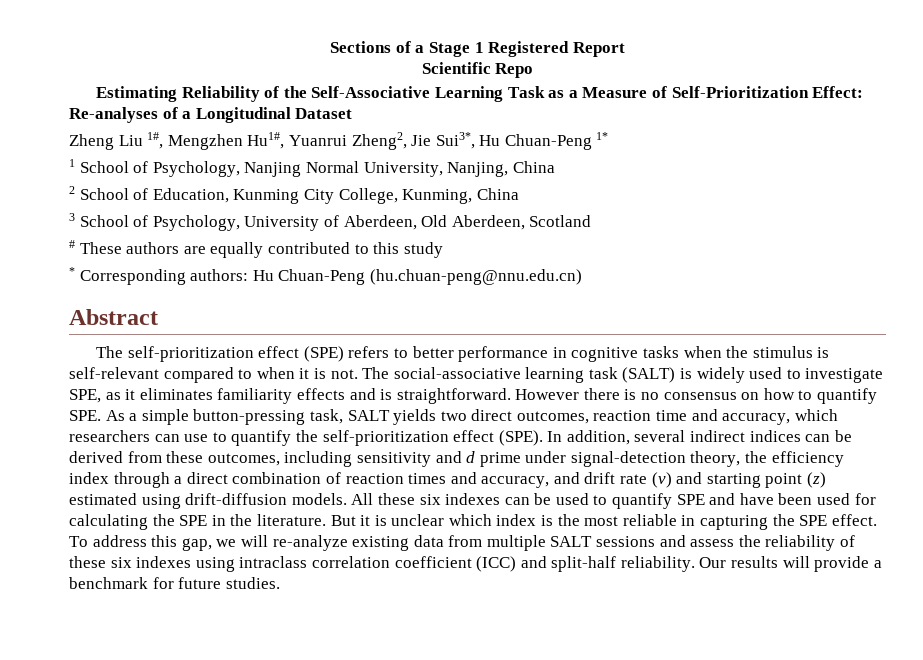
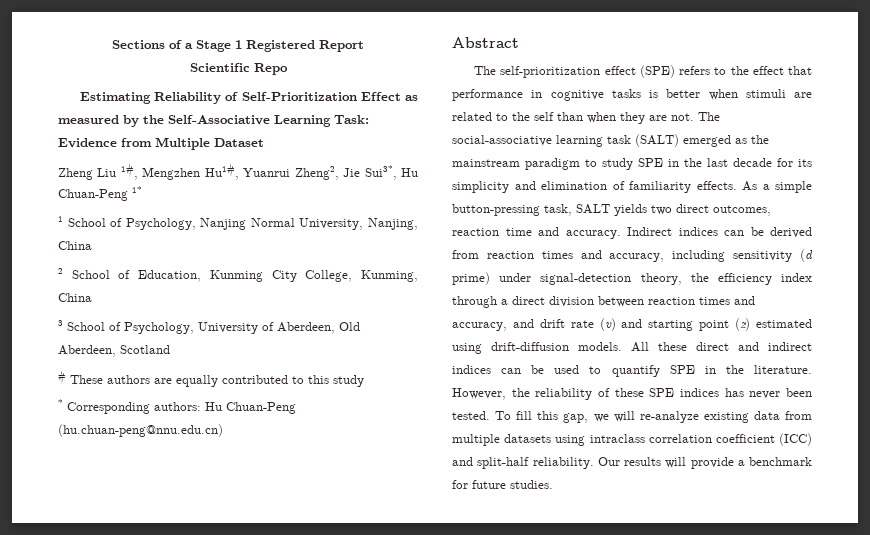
- Estimating Reliability of the Self-Associative Learning Task as a Measure of Self-Prioritization Effect: Re-analyses of a Longitudinal Dataset
+ Estimating Reliability of Self-Prioritization Effect as measured by the Self-Associative Learning Task: Evidence from Multiple Dataset
- The self-prioritization effect (SPE) refers to better performance in cognitive tasks when the stimulus is self-relevant compared to when it is not.
+ The self-prioritization effect (SPE) refers to the effect that performance in cognitive tasks is better when stimuli are related to the self than when they are not.
- The social-associative learning task (SALT) is widely used to investigate SPE, as it eliminates familiarity effects and is straightforward. However there is no consensus on how to quantify SPE. As a simple button-pressing task, SALT yields two direct outcomes, reaction time and accuracy, which researchers can use to quantify the self-prioritization effect (SPE). In addition, several indirect indices can be derived from these outcomes, including sensitivity and d prime under signal-detection theory, the efficiency index through a direct combination of reaction times and accuracy, and drift rate (v) and starting point (z) estimated using drift-diffusion models.
+ The social-associative learning task (SALT) emerged as the mainstream paradigm to study SPE in the last decade for its simplicity and elimination of familiarity effects. As a simple button-pressing task, SALT yields two direct outcomes, reaction time and accuracy. Indirect indices can be derived from reaction times and accuracy, including sensitivity (d prime) under signal-detection theory, the efficiency index through a direct division between reaction times and accuracy, and drift rate (v) and starting point (z) estimated using drift-diffusion models.
- All these six indexes can be used to quantify SPE and have been used for calculating the SPE in the literature. But it is unclear which index is the most reliable in capturing the SPE effect. To address this gap, we will re-analyze existing data from multiple SALT sessions and assess the reliability of these six indexes using intraclass correlation coefficient (ICC) and split-half reliability.
+ All these direct and indirect indices can be used to quantify SPE in the literature. However, the reliability of these SPE indices has never been tested. To fill this gap, we will re-analyze existing data from multiple datasets using intraclass correlation coefficient (ICC) and split-half reliability.

